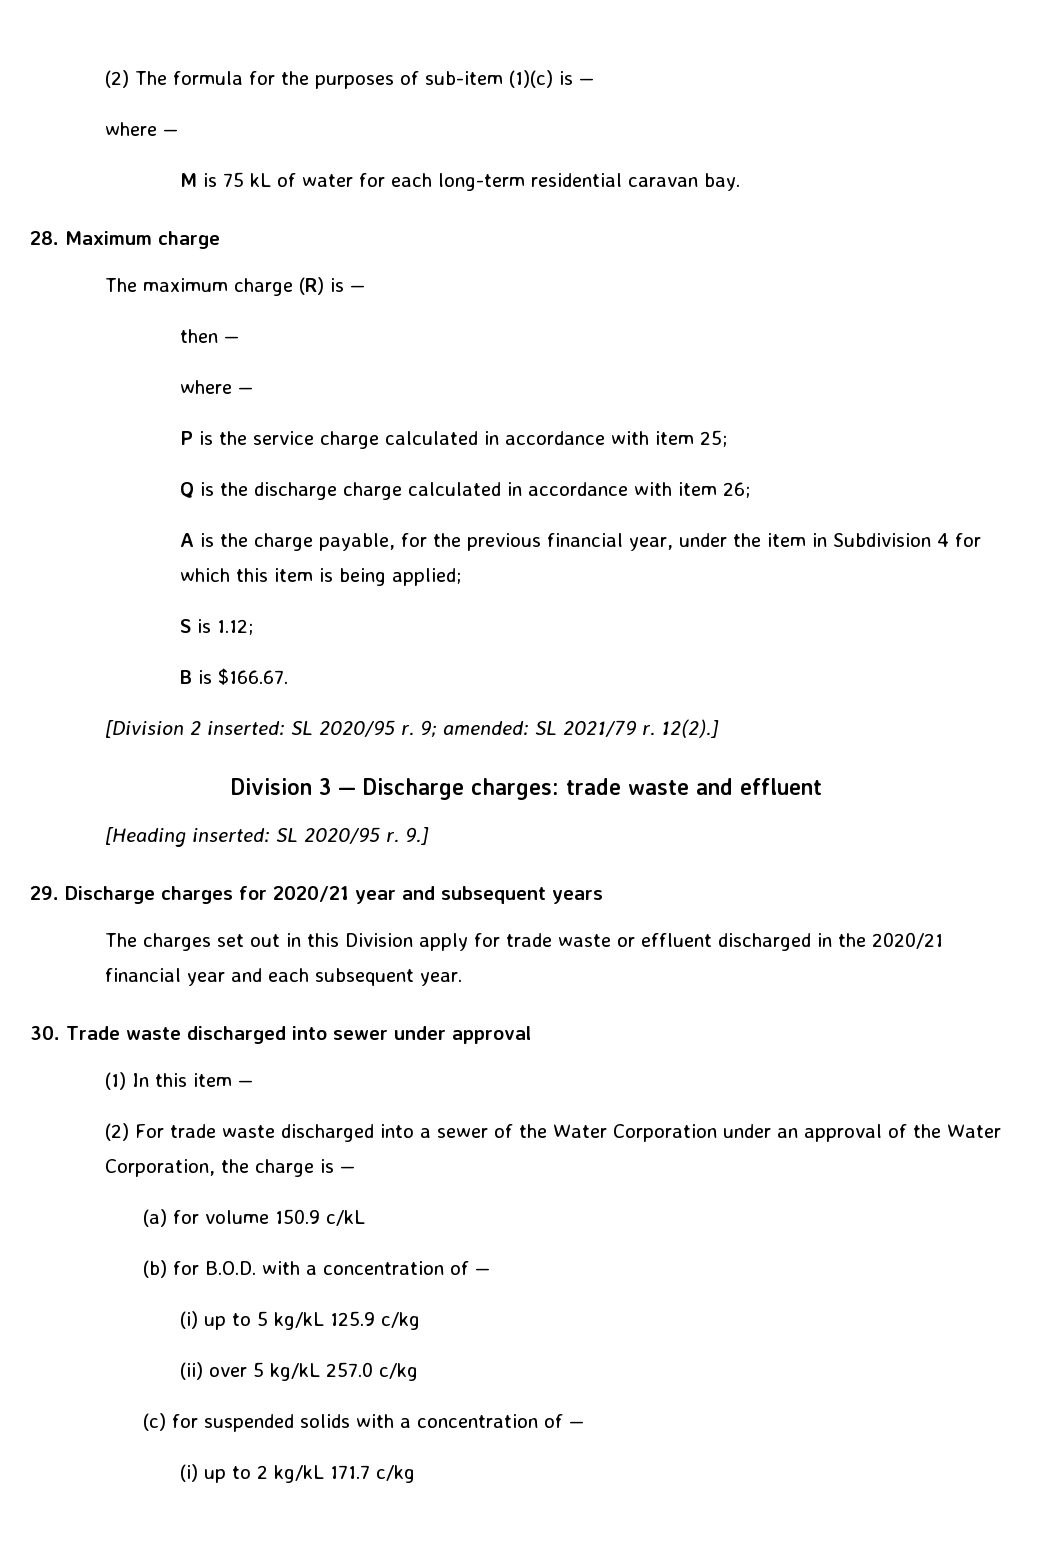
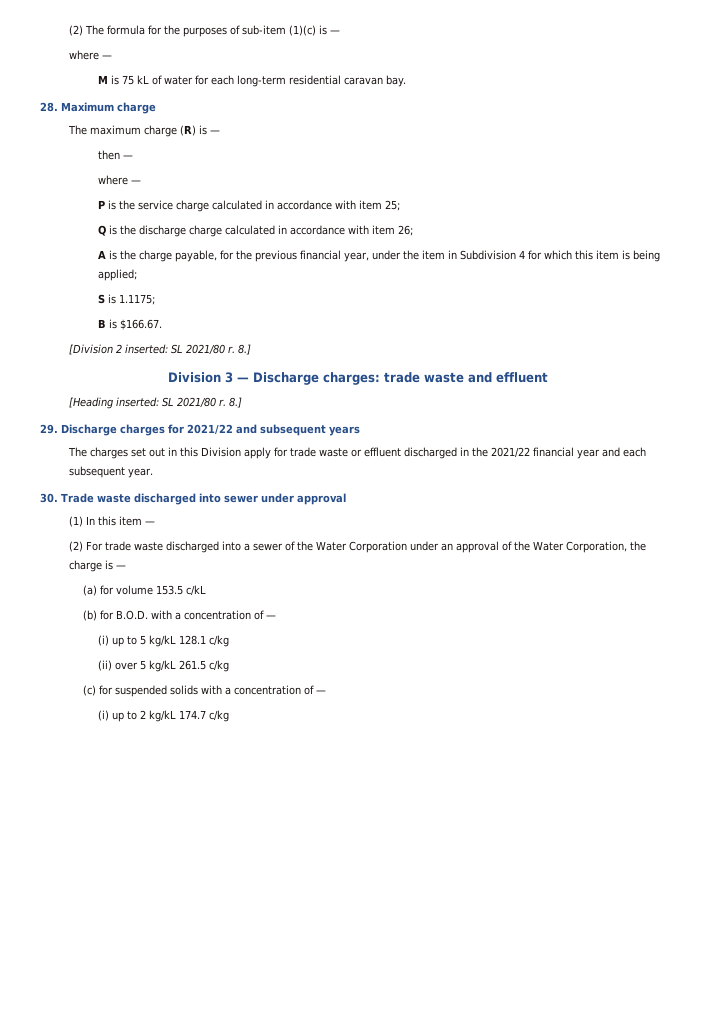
- S is 1.12;
+ S is 1.1175;
- [Division 2 inserted: SL 2020/95 r. 9; amended: SL 2021/79 r. 12(2).]
+ [Division 2 inserted: SL 2021/80 r. 8.]
- [Heading inserted: SL 2020/95 r. 9.]
+ [Heading inserted: SL 2021/80 r. 8.]
- 29. Discharge charges for 2020/21 year and subsequent years
+ 29. Discharge charges for 2021/22 and subsequent years
- The charges set out in this Division apply for trade waste or effluent discharged in the 2020/21 financial year and each subsequent year.
+ The charges set out in this Division apply for trade waste or effluent discharged in the 2021/22 financial year and each subsequent year.
- (a) for volume 150.9 c/kL
+ (a) for volume 153.5 c/kL
- (i) up to 5 kg/kL 125.9 c/kg
+ (i) up to 5 kg/kL 128.1 c/kg
- (ii) over 5 kg/kL 257.0 c/kg
+ (ii) over 5 kg/kL 261.5 c/kg
- (i) up to 2 kg/kL 171.7 c/kg
+ (i) up to 2 kg/kL 174.7 c/kg

